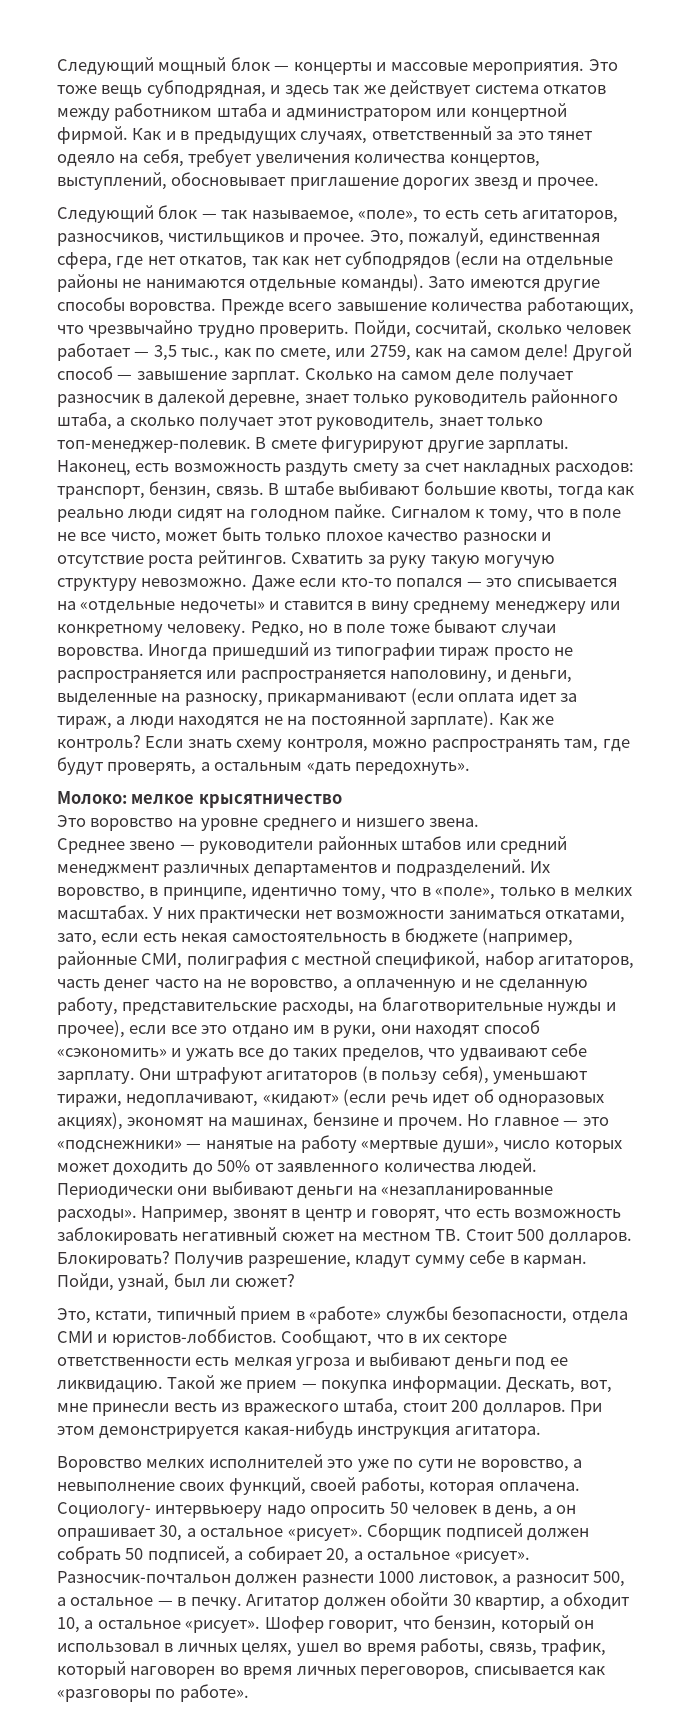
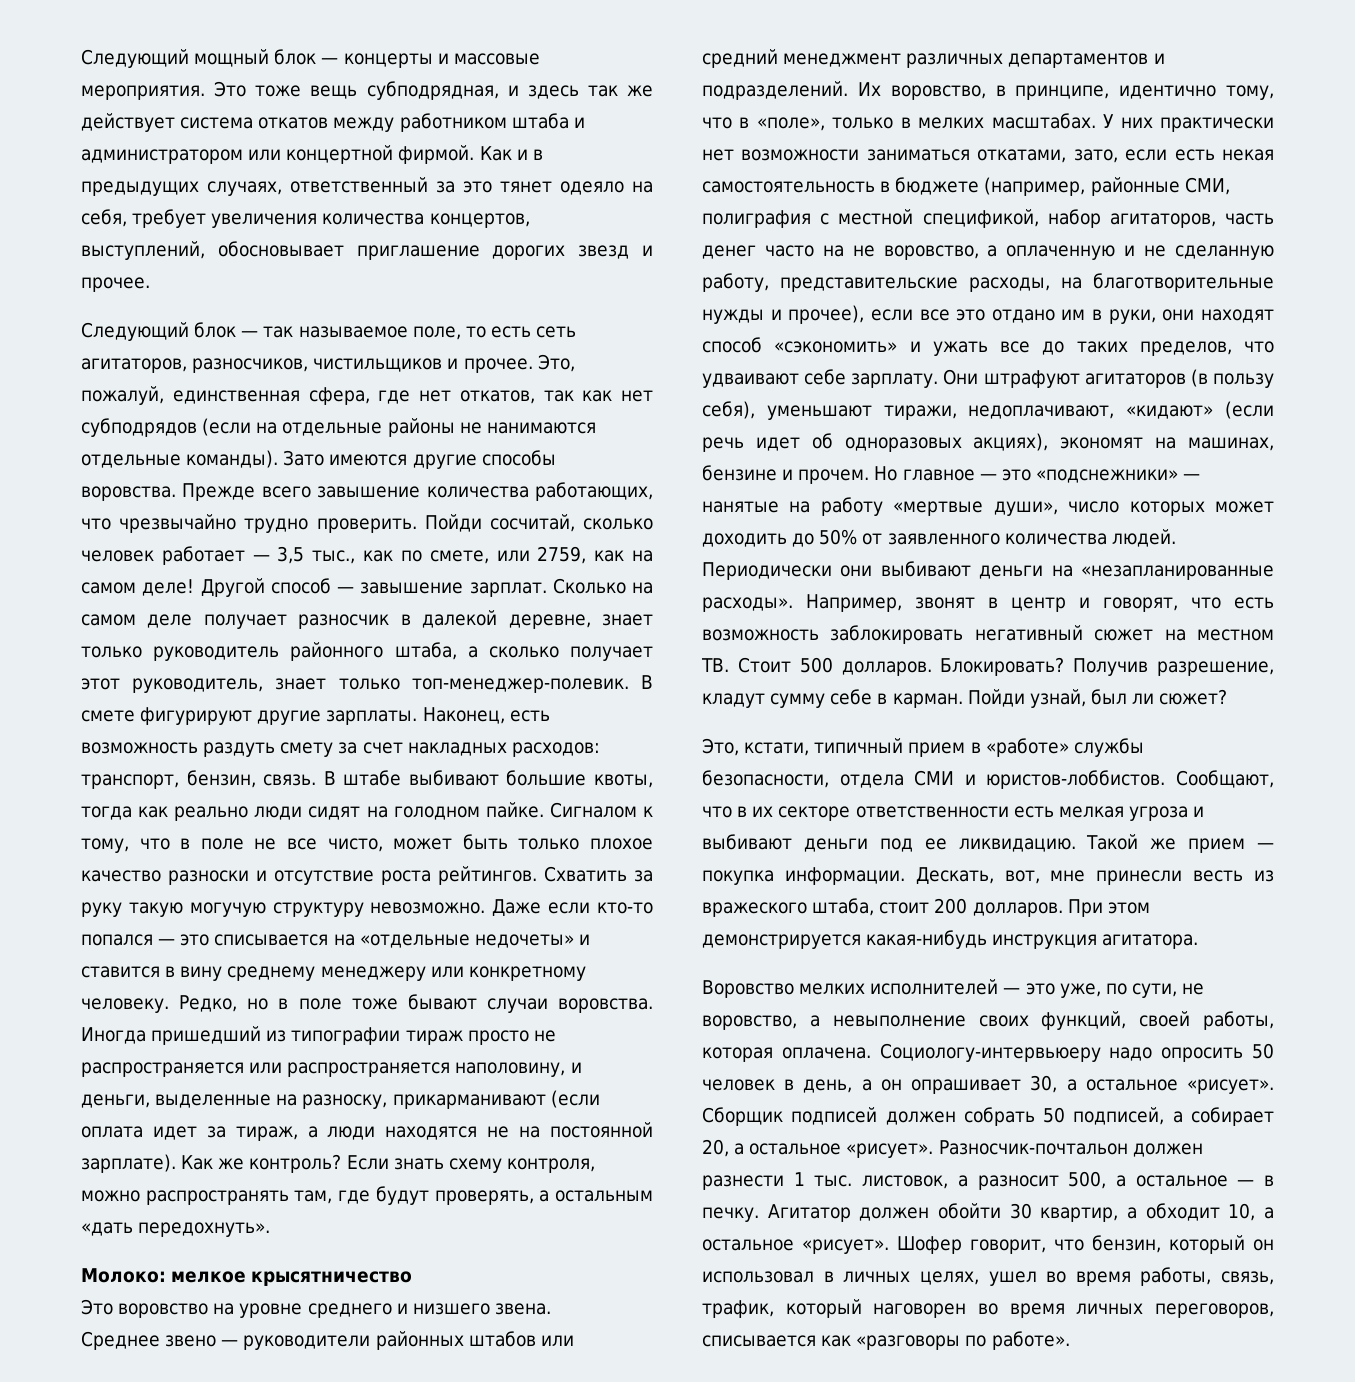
- Следующий блок — так называемое, «поле», то есть сеть агитаторов, разносчиков, чистильщиков и прочее.
+ Следующий блок — так называемое поле, то есть сеть агитаторов, разносчиков, чистильщиков и прочее.
- Пойди, сосчитай, сколько человек работает — 3,5 тыс., как по смете, или 2759, как на самом деле!
+ Пойди сосчитай, сколько человек работает — 3,5 тыс., как по смете, или 2759, как на самом деле!
- Пойди, узнай, был ли сюжет?
+ Пойди узнай, был ли сюжет?
- Воровство мелких исполнителей это уже по сути не воровство, а невыполнение своих функций, своей работы, которая оплачена.
+ Воровство мелких исполнителей — это уже, по сути, не воровство, а невыполнение своих функций, своей работы, которая оплачена.
- Социологу- интервьюеру надо опросить 50 человек в день, а он опрашивает 30, а остальное «рисует».
+ Социологу-интервьюеру надо опросить 50 человек в день, а он опрашивает 30, а остальное «рисует».
- Разносчик-почтальон должен разнести 1000 листовок, а разносит 500, а остальное — в печку.
+ Разносчик-почтальон должен разнести 1 тыс. листовок, а разносит 500, а остальное — в печку.

